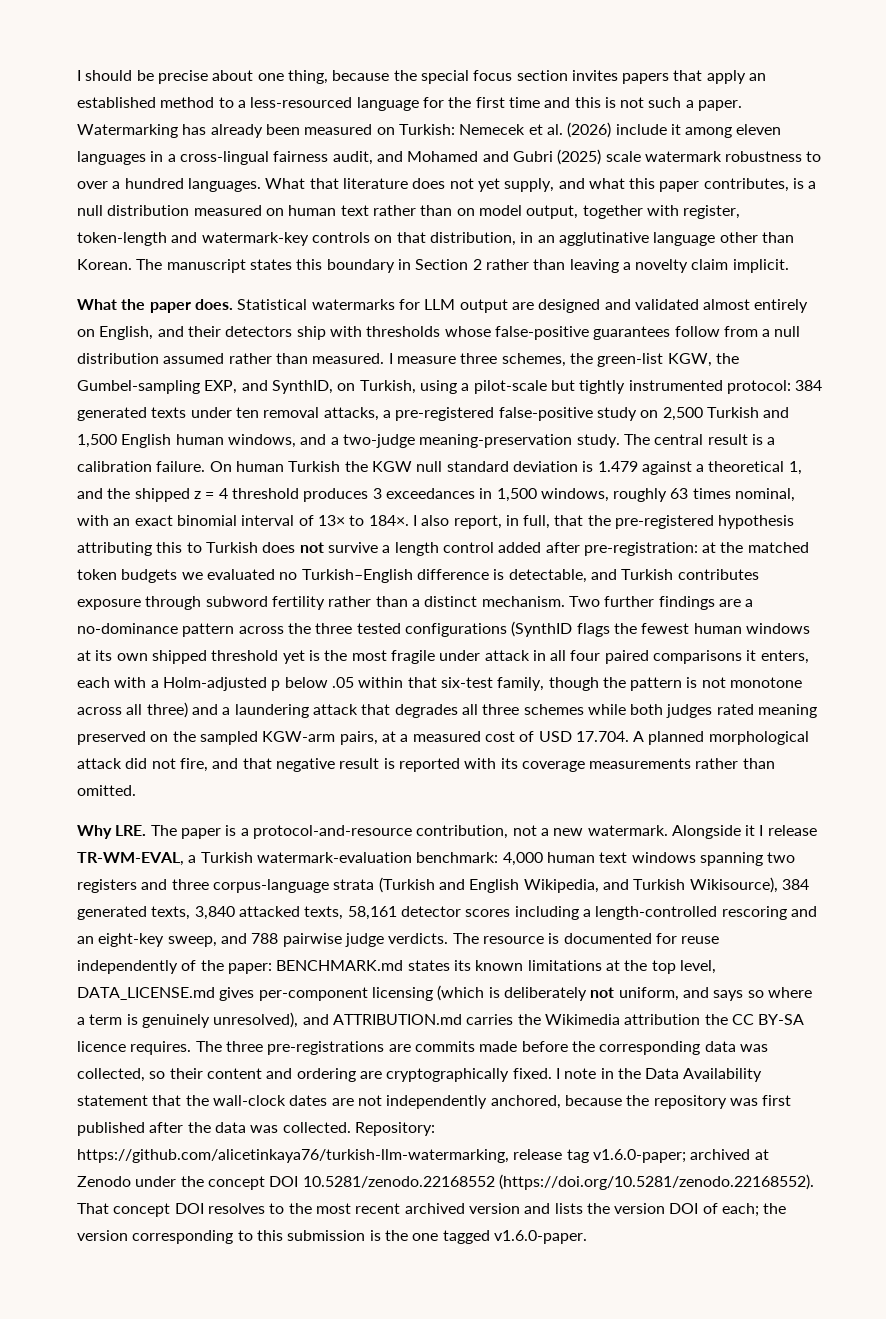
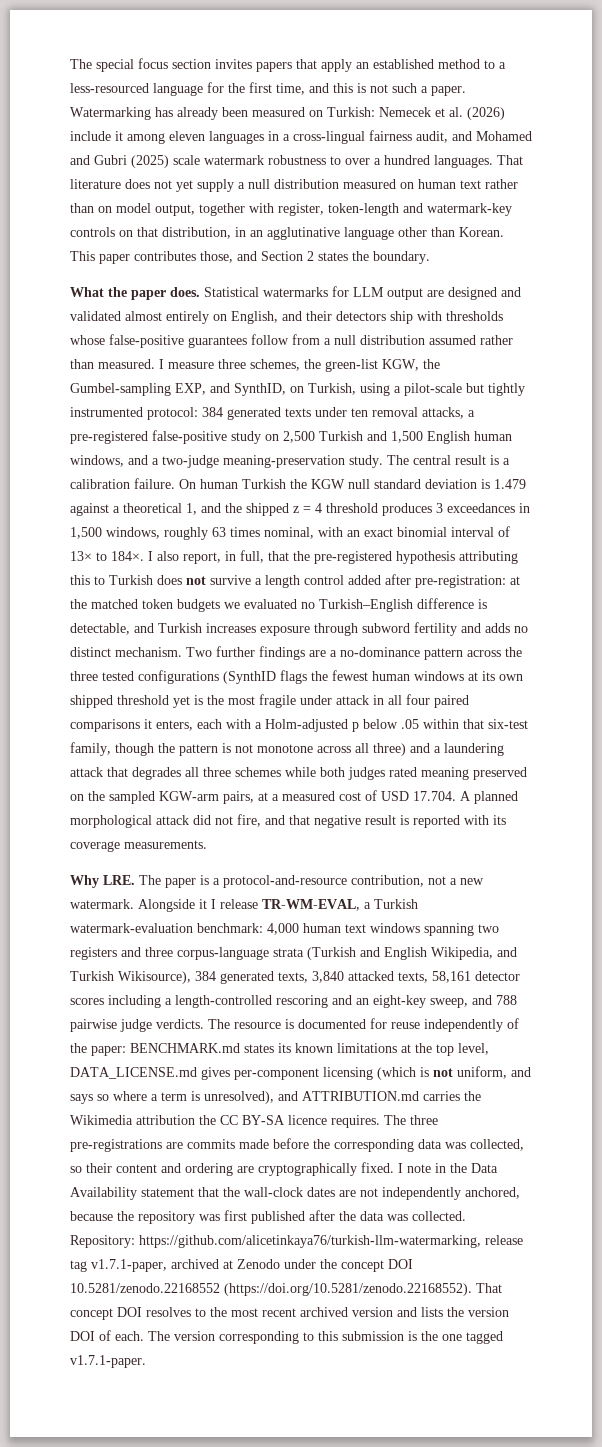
- I should be precise about one thing, because the special focus section invites papers that apply an established method to a less-resourced language for the first time and this is not such a paper.
+ The special focus section invites papers that apply an established method to a less-resourced language for the first time, and this is not such a paper.
- What that literature does not yet supply, and what this paper contributes, is a null distribution measured on human text rather than on model output, together with register, token-length and watermark-key controls on that distribution, in an agglutinative language other than Korean.
+ That literature does not yet supply a null distribution measured on human text rather than on model output, together with register, token-length and watermark-key controls on that distribution, in an agglutinative language other than Korean.
- The manuscript states this boundary in Section 2 rather than leaving a novelty claim implicit.
+ This paper contributes those, and Section 2 states the boundary.
- I also report, in full, that the pre-registered hypothesis attributing this to Turkish does not survive a length control added after pre-registration: at the matched token budgets we evaluated no Turkish–English difference is detectable, and Turkish contributes exposure through subword fertility rather than a distinct mechanism.
+ I also report, in full, that the pre-registered hypothesis attributing this to Turkish does not survive a length control added after pre-registration: at the matched token budgets we evaluated no Turkish–English difference is detectable, and Turkish increases exposure through subword fertility and adds no distinct mechanism.
- Two further findings are a no-dominance pattern across the three tested configurations (SynthID flags the fewest human windows at its own shipped threshold yet is the most fragile under attack in all four paired comparisons it enters, each with a Holm-adjusted p below .05 within that six-test family, though the pattern is not monotone across all three) and a laundering attack that degrades all three schemes while both judges rated meaning preserved on the sampled KGW-arm pairs, at a measured cost of USD 17.704. A planned morphological attack did not fire, and that negative result is reported with its coverage measurements rather than omitted.
+ Two further findings are a no-dominance pattern across the three tested configurations (SynthID flags the fewest human windows at its own shipped threshold yet is the most fragile under attack in all four paired comparisons it enters, each with a Holm-adjusted p below .05 within that six-test family, though the pattern is not monotone across all three) and a laundering attack that degrades all three schemes while both judges rated meaning preserved on the sampled KGW-arm pairs, at a measured cost of USD 17.704. A planned morphological attack did not fire, and that negative result is reported with its coverage measurements.
- The resource is documented for reuse independently of the paper: BENCHMARK.md states its known limitations at the top level, DATA_LICENSE.md gives per-component licensing (which is deliberately not uniform, and says so where a term is genuinely unresolved), and ATTRIBUTION.md carries the Wikimedia attribution the CC BY-SA licence requires.
+ The resource is documented for reuse independently of the paper: BENCHMARK.md states its known limitations at the top level, DATA_LICENSE.md gives per-component licensing (which is not uniform, and says so where a term is unresolved), and ATTRIBUTION.md carries the Wikimedia attribution the CC BY-SA licence requires.
- Repository: https://github.com/alicetinkaya76/turkish-llm-watermarking, release tag v1.6.0-paper; archived at Zenodo under the concept DOI 10.5281/zenodo.22168552 (https://doi.org/10.5281/zenodo.22168552). That concept DOI resolves to the most recent archived version and lists the version DOI of each; the version corresponding to this submission is the one tagged v1.6.0-paper.
+ Repository: https://github.com/alicetinkaya76/turkish-llm-watermarking, release tag v1.7.1-paper, archived at Zenodo under the concept DOI 10.5281/zenodo.22168552 (https://doi.org/10.5281/zenodo.22168552). That concept DOI resolves to the most recent archived version and lists the version DOI of each. The version corresponding to this submission is the one tagged v1.7.1-paper.

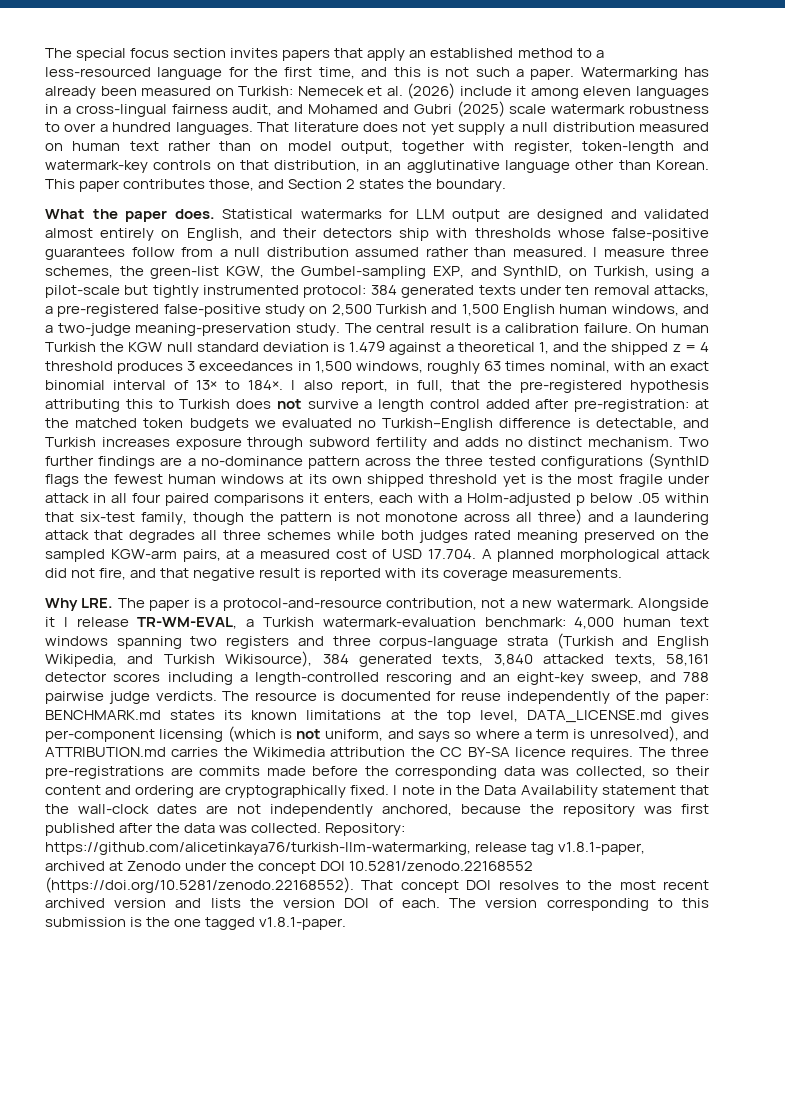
- Repository: https://github.com/alicetinkaya76/turkish-llm-watermarking, release tag v1.7.1-paper, archived at Zenodo under the concept DOI 10.5281/zenodo.22168552 (https://doi.org/10.5281/zenodo.22168552). That concept DOI resolves to the most recent archived version and lists the version DOI of each.
+ Repository: https://github.com/alicetinkaya76/turkish-llm-watermarking, release tag v1.8.1-paper, archived at Zenodo under the concept DOI 10.5281/zenodo.22168552 (https://doi.org/10.5281/zenodo.22168552). That concept DOI resolves to the most recent archived version and lists the version DOI of each.
- The version corresponding to this submission is the one tagged v1.7.1-paper.
+ The version corresponding to this submission is the one tagged v1.8.1-paper.

